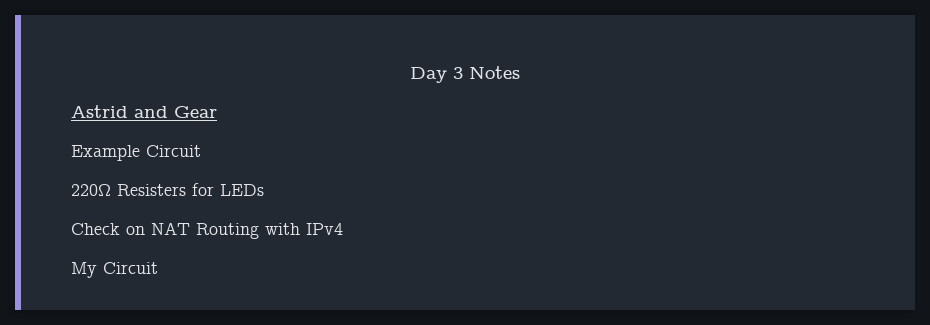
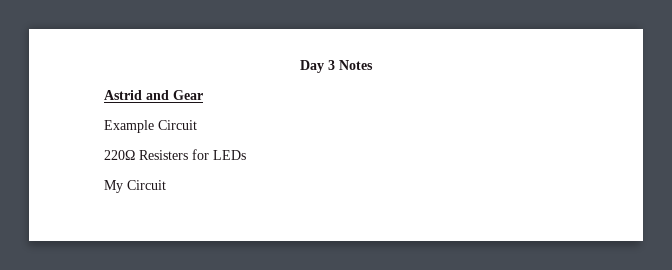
- Check on NAT Routing with IPv4

